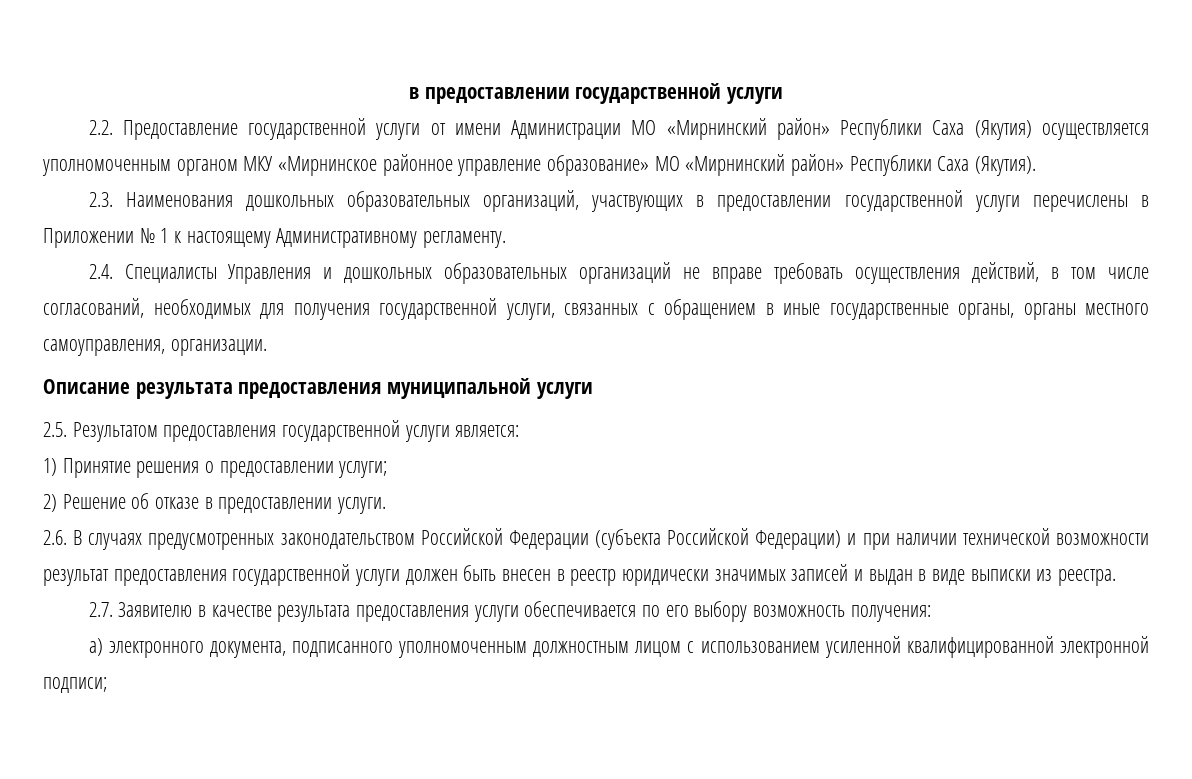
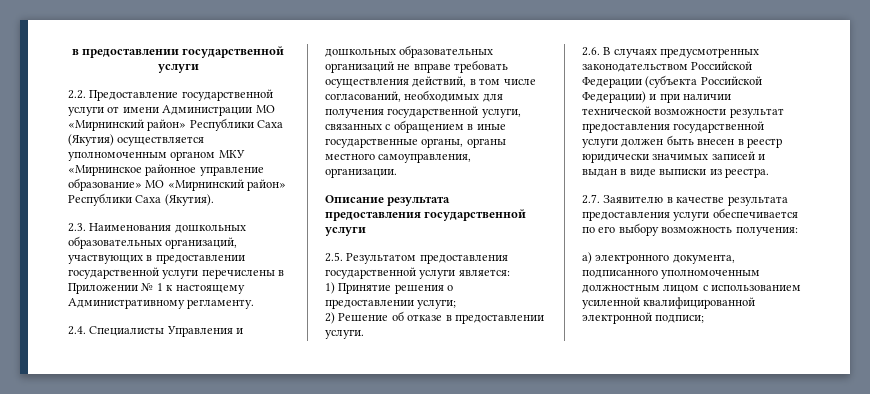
- Описание результата предоставления муниципальной услуги
+ Описание результата предоставления государственной услуги

